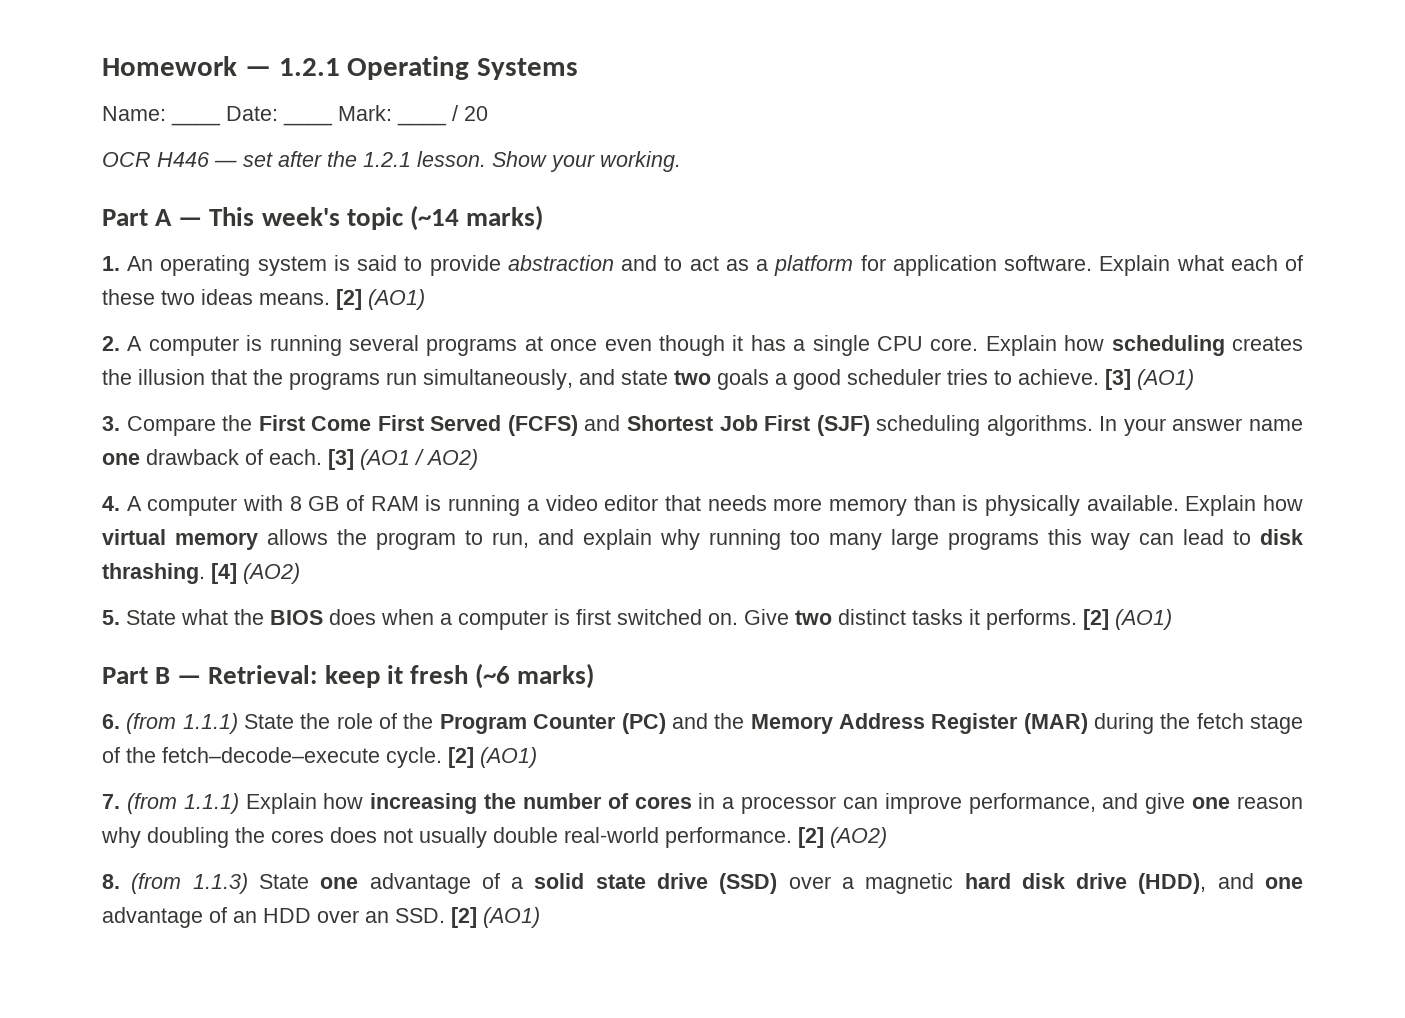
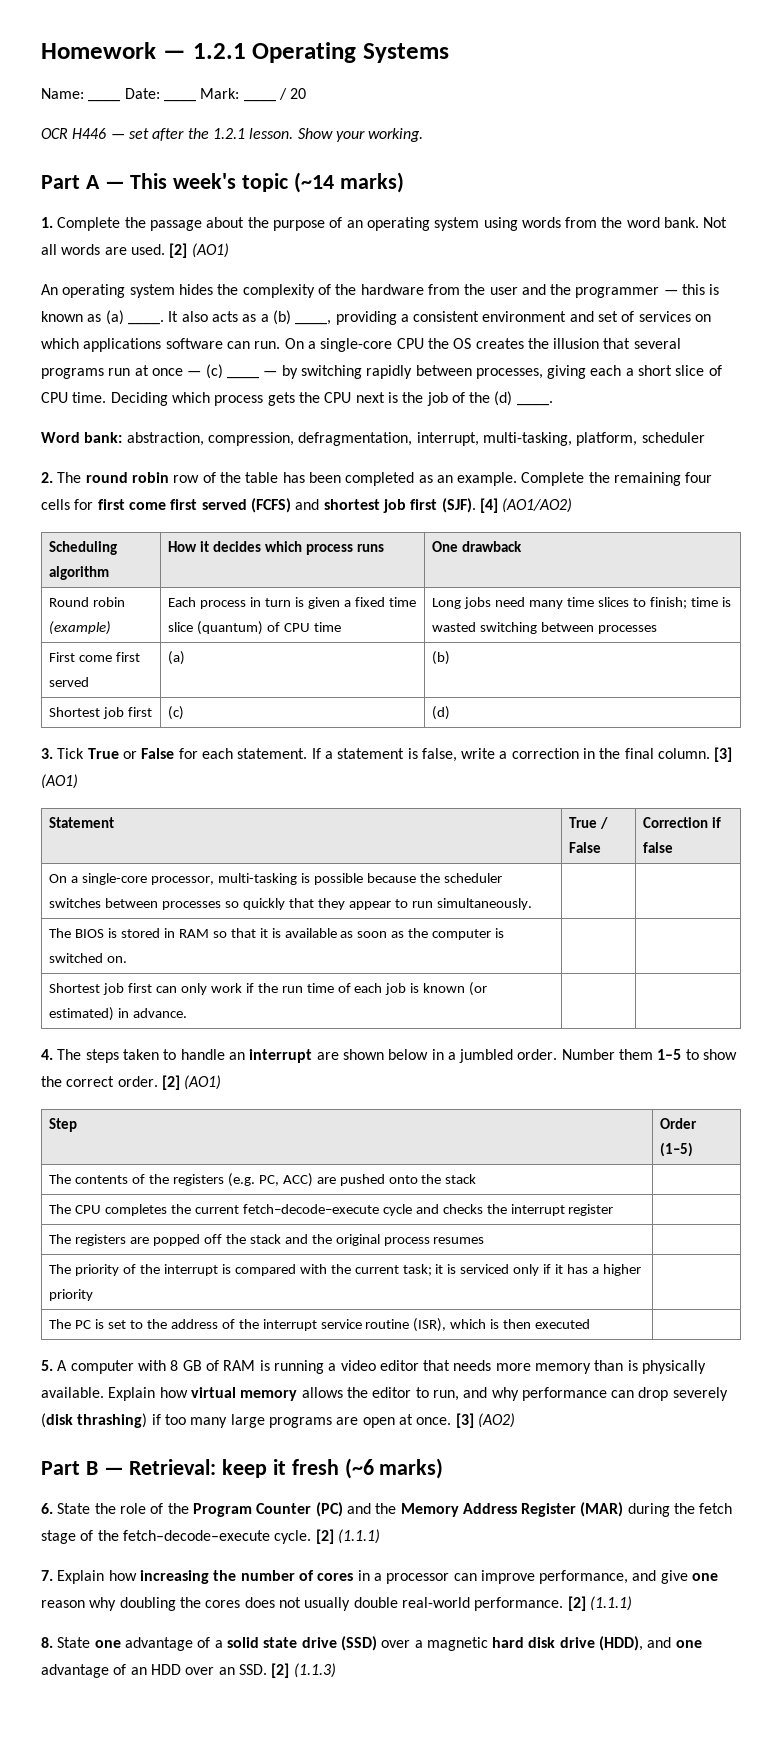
- 1. An operating system is said to provide abstraction and to act as a platform for application software. Explain what each of these two ideas means. [2] (AO1)
- 2. A computer is running several programs at once even though it has a single CPU core. Explain how scheduling creates the illusion that the programs run simultaneously, and state two goals a good scheduler tries to achieve. [3] (AO1)
- 3. Compare the First Come First Served (FCFS) and Shortest Job First (SJF) scheduling algorithms. In your answer name one drawback of each. [3] (AO1 / AO2)
- 4. A computer with 8 GB of RAM is running a video editor that needs more memory than is physically available.
+ 1. Complete the passage about the purpose of an operating system using words from the word bank. Not all words are used. [2] (AO1)
+ An operating system hides the complexity of the hardware from the user and the programmer — this is known as (a) ____. It also acts as a (b) ____, providing a consistent environment and set of services on which applications software can run. On a single-core CPU the OS creates the illusion that several programs run at once — (c) ____ — by switching rapidly between processes, giving each a short slice of CPU time. Deciding which process gets the CPU next is the job of the (d) ____.
+ Word bank: abstraction, compression, defragmentation, interrupt, multi-tasking, platform, scheduler
+ 2. The round robin row of the table has been completed as an example. Complete the remaining four cells for first come first served (FCFS) and shortest job first (SJF). [4] (AO1/AO2)
+ Scheduling algorithm | How it decides which process runs | One drawback
+ Round robin (example) | Each process in turn is given a fixed time slice (quantum) of CPU time | Long jobs need many time slices to finish; time is wasted switching between processes
+ First come first served | (a) | (b)
+ Shortest job first | (c) | (d)
+ 3. Tick True or False for each statement. If a statement is false, write a correction in the final column. [3] (AO1)
+ Statement | True / False | Correction if false
+ On a single-core processor, multi-tasking is possible because the scheduler switches between processes so quickly that they appear to run simultaneously. | |
+ The BIOS is stored in RAM so that it is available as soon as the computer is switched on. | |
+ Shortest job first can only work if the run time of each job is known (or estimated) in advance. | |
+ 4. The steps taken to handle an interrupt are shown below in a jumbled order. Number them 1–5 to show the correct order. [2] (AO1)
+ Step | Order (1–5)
+ The contents of the registers (e.g. PC, ACC) are pushed onto the stack |
+ The CPU completes the current fetch–decode–execute cycle and checks the interrupt register |
+ The registers are popped off the stack and the original process resumes |
+ The priority of the interrupt is compared with the current task; it is serviced only if it has a higher priority |
+ The PC is set to the address of the interrupt service routine (ISR), which is then executed |
+ 5. A computer with 8 GB of RAM is running a video editor that needs more memory than is physically available.
- Explain how virtual memory allows the program to run, and explain why running too many large programs this way can lead to disk thrashing. [4] (AO2)
- 5. State what the BIOS does when a computer is first switched on. Give two distinct tasks it performs. [2] (AO1)
+ Explain how virtual memory allows the editor to run, and why performance can drop severely (disk thrashing) if too many large programs are open at once. [3] (AO2)
- 6. (from 1.1.1) State the role of the Program Counter (PC) and the Memory Address Register (MAR) during the fetch stage of the fetch–decode–execute cycle. [2] (AO1)
+ 6. State the role of the Program Counter (PC) and the Memory Address Register (MAR) during the fetch stage of the fetch–decode–execute cycle. [2] (1.1.1)
- 7. (from 1.1.1) Explain how increasing the number of cores in a processor can improve performance, and give one reason why doubling the cores does not usually double real-world performance. [2] (AO2)
+ 7. Explain how increasing the number of cores in a processor can improve performance, and give one reason why doubling the cores does not usually double real-world performance. [2] (1.1.1)
- 8. (from 1.1.3) State one advantage of a solid state drive (SSD) over a magnetic hard disk drive (HDD), and one advantage of an HDD over an SSD. [2] (AO1)
+ 8. State one advantage of a solid state drive (SSD) over a magnetic hard disk drive (HDD), and one advantage of an HDD over an SSD. [2] (1.1.3)

